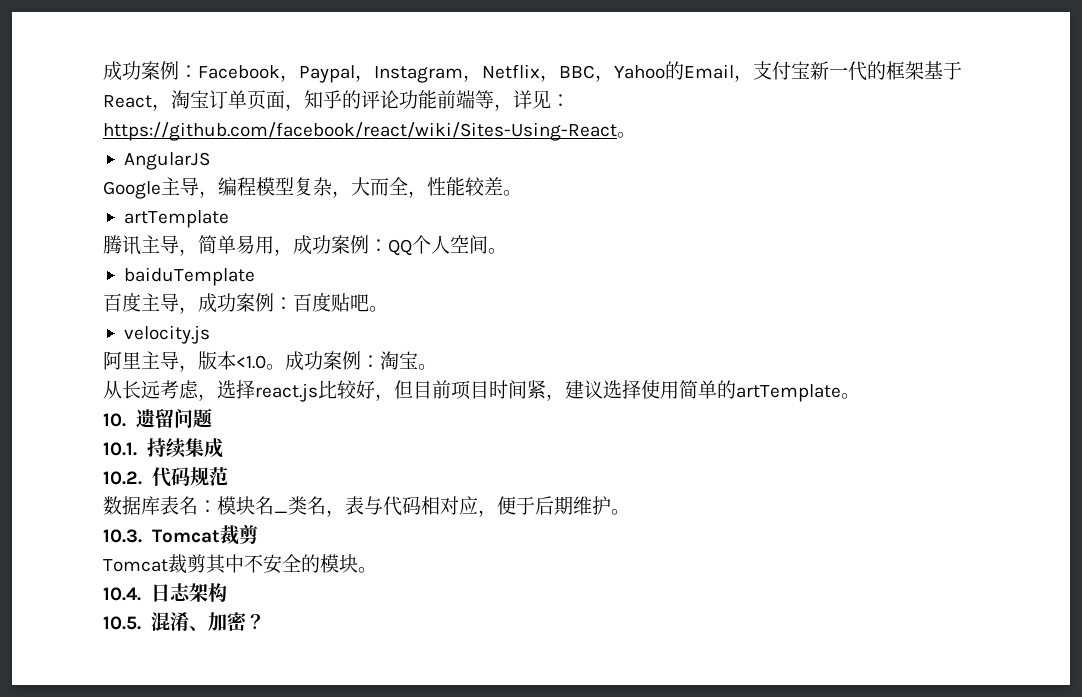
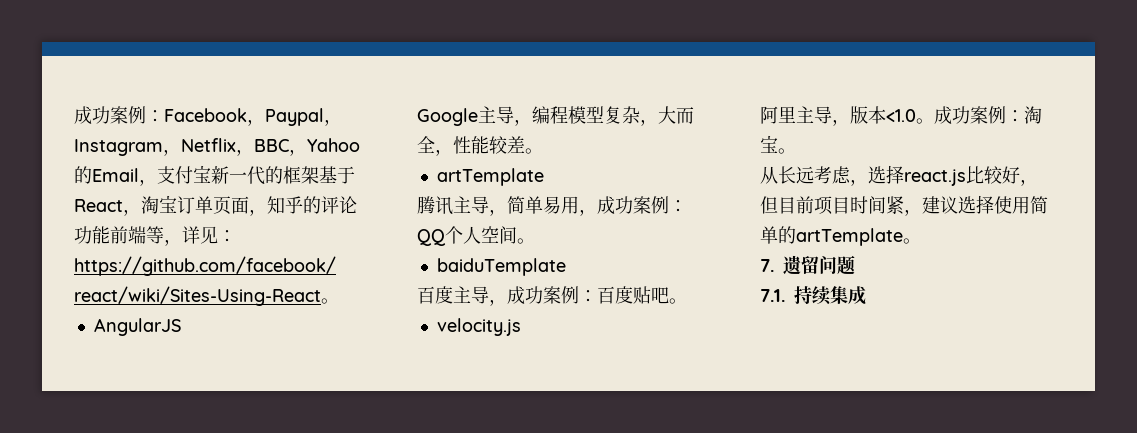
- 10.遗留问题
+ 7.遗留问题
- 10.1.持续集成
+ 7.1.持续集成
- 10.2.代码规范
- 数据库表名：模块名_类名，表与代码相对应，便于后期维护。
- 10.3. Tomcat裁剪
- Tomcat裁剪其中不安全的模块。
- 10.4.日志架构
- 10.5.混淆、加密？

